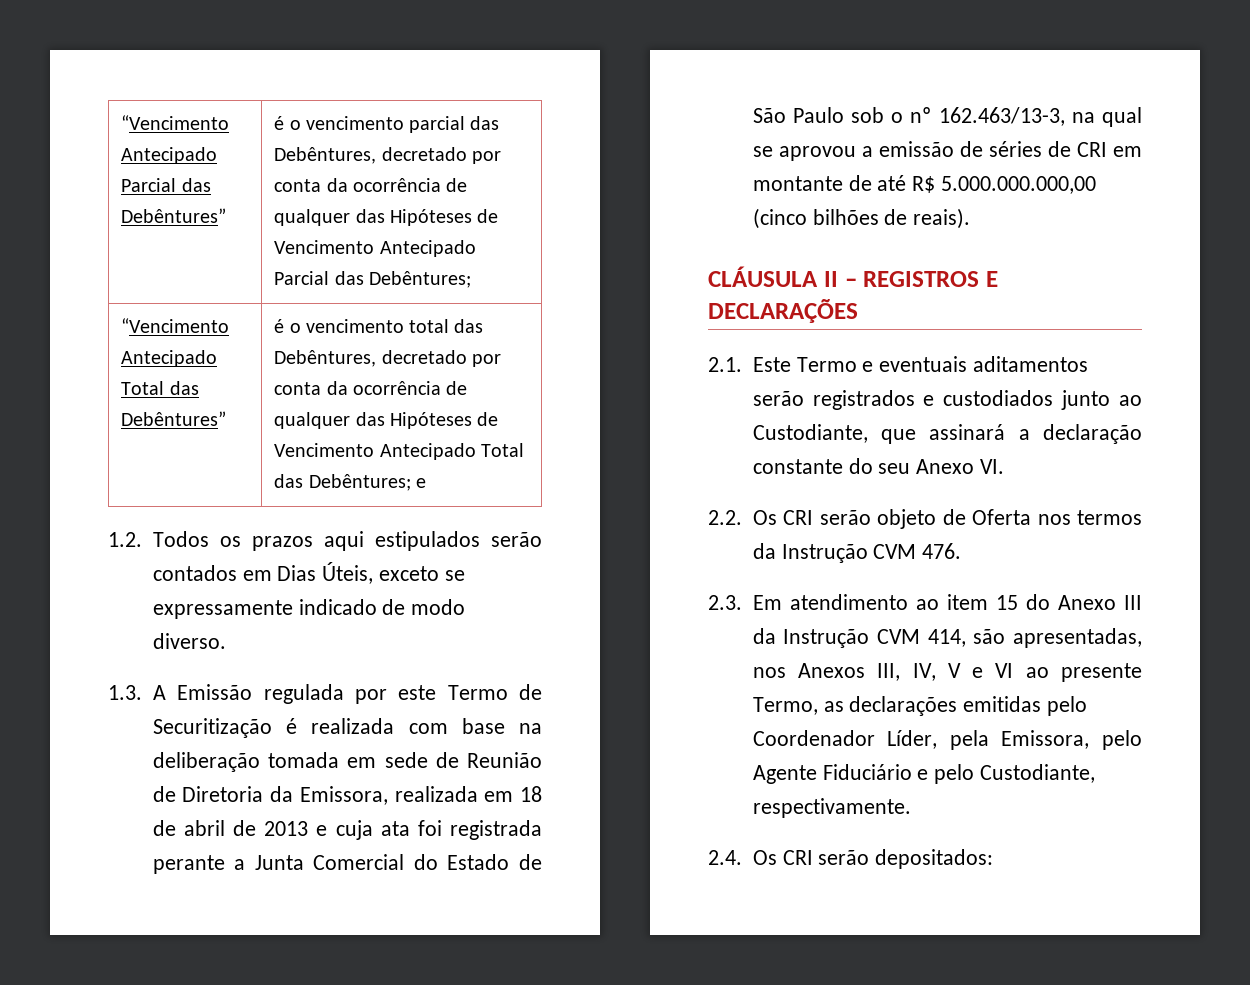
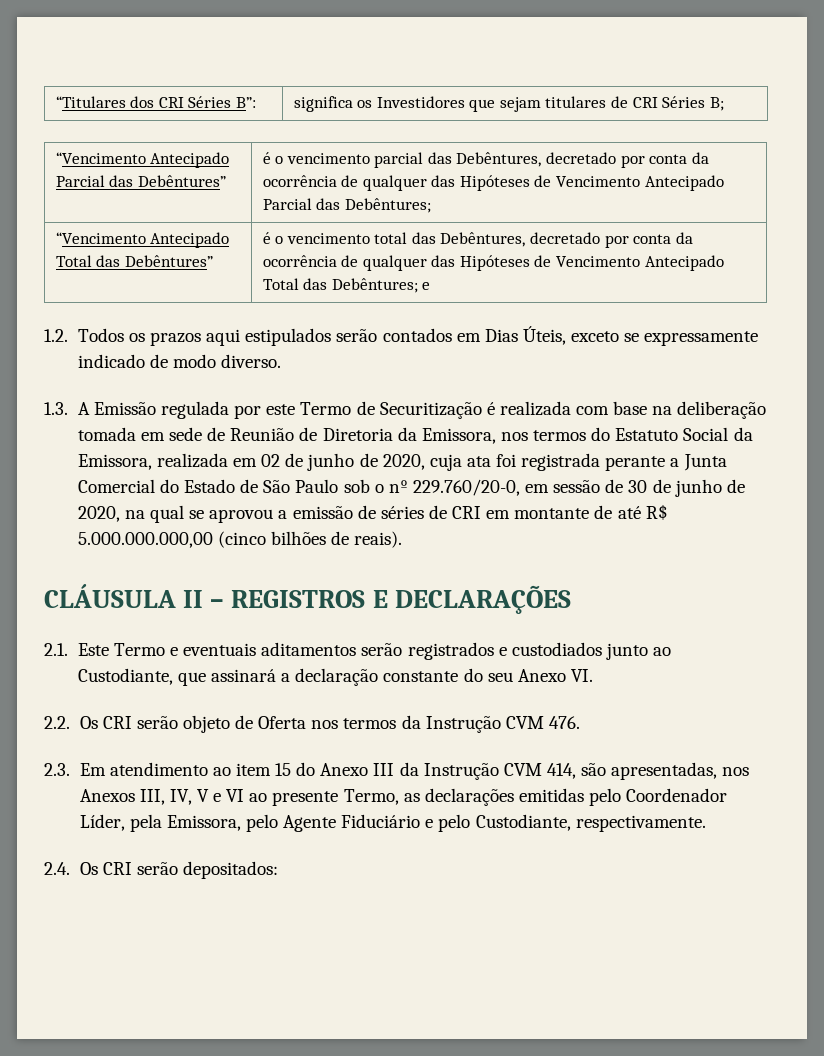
+ “Titulares dos CRI Séries B”: | significa os Investidores que sejam titulares de CRI Séries B;
- 1.3. A Emissão regulada por este Termo de Securitização é realizada com base na deliberação tomada em sede de Reunião de Diretoria da Emissora, realizada em 18 de abril de 2013 e cuja ata foi registrada perante a Junta Comercial do Estado de São Paulo sob o nº 162.463/13-3, na qual se aprovou a emissão de séries de CRI em montante de até R$ 5.000.000.000,00 (cinco bilhões de reais).
+ 1.3. A Emissão regulada por este Termo de Securitização é realizada com base na deliberação tomada em sede de Reunião de Diretoria da Emissora, nos termos do Estatuto Social da Emissora, realizada em 02 de junho de 2020, cuja ata foi registrada perante a Junta Comercial do Estado de São Paulo sob o nº 229.760/20-0, em sessão de 30 de junho de 2020, na qual se aprovou a emissão de séries de CRI em montante de até R$ 5.000.000.000,00 (cinco bilhões de reais).

